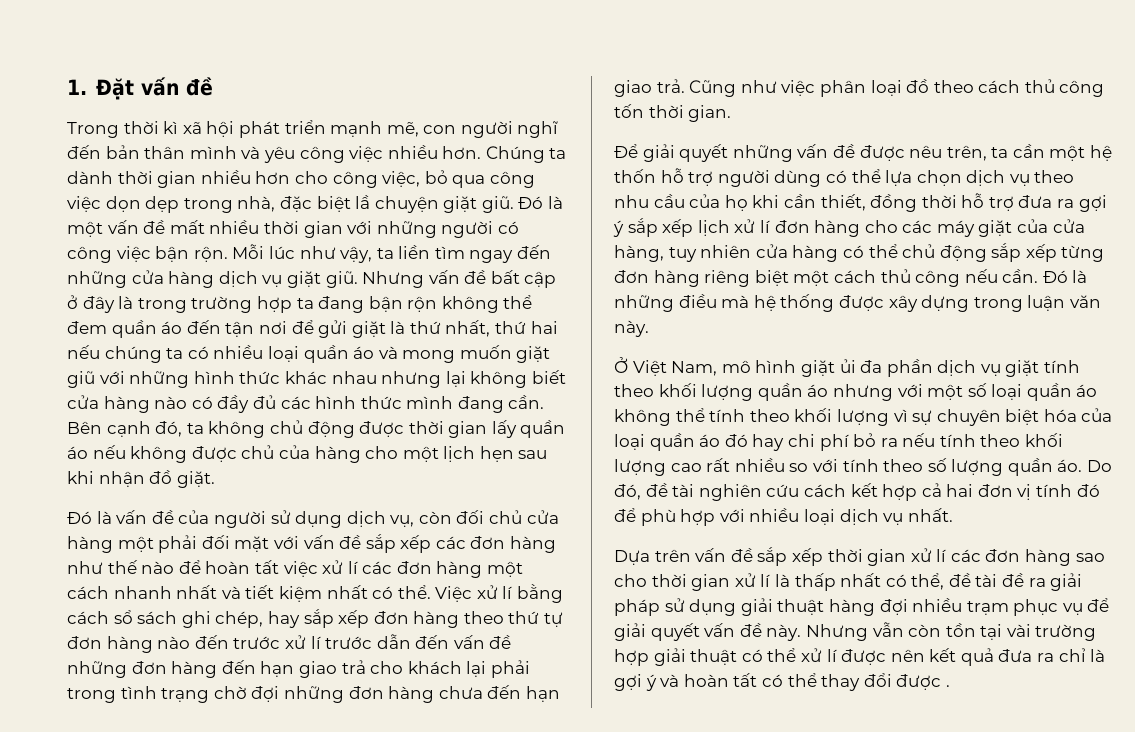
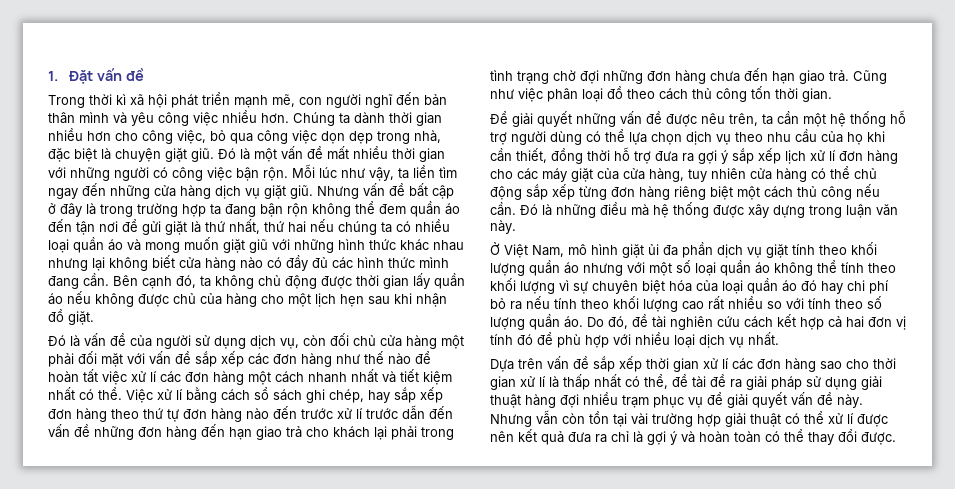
- Chúng ta dành thời gian nhiều hơn cho công việc, bỏ qua công việc dọn dẹp trong nhà, đặc biệt lầ chuyện giặt giũ.
+ Chúng ta dành thời gian nhiều hơn cho công việc, bỏ qua công việc dọn dẹp trong nhà, đặc biệt là chuyện giặt giũ.
- Để giải quyết những vấn đề được nêu trên, ta cần một hệ thốn hỗ trợ người dùng có thể lựa chọn dịch vụ theo nhu cầu của họ khi cần thiết, đồng thời hỗ trợ đưa ra gợi ý sắp xếp lịch xử lí đơn hàng cho các máy giặt của cửa hàng, tuy nhiên cửa hàng có thể chủ động sắp xếp từng đơn hàng riêng biệt một cách thủ công nếu cần.
+ Để giải quyết những vấn đề được nêu trên, ta cần một hệ thống hỗ trợ người dùng có thể lựa chọn dịch vụ theo nhu cầu của họ khi cần thiết, đồng thời hỗ trợ đưa ra gợi ý sắp xếp lịch xử lí đơn hàng cho các máy giặt của cửa hàng, tuy nhiên cửa hàng có thể chủ động sắp xếp từng đơn hàng riêng biệt một cách thủ công nếu cần.
- Nhưng vẫn còn tồn tại vài trường hợp giải thuật có thể xử lí được nên kết quả đưa ra chỉ là gợi ý và hoàn tất có thể thay đổi được .
+ Nhưng vẫn còn tồn tại vài trường hợp giải thuật có thể xử lí được nên kết quả đưa ra chỉ là gợi ý và hoàn toàn có thể thay đổi được.

